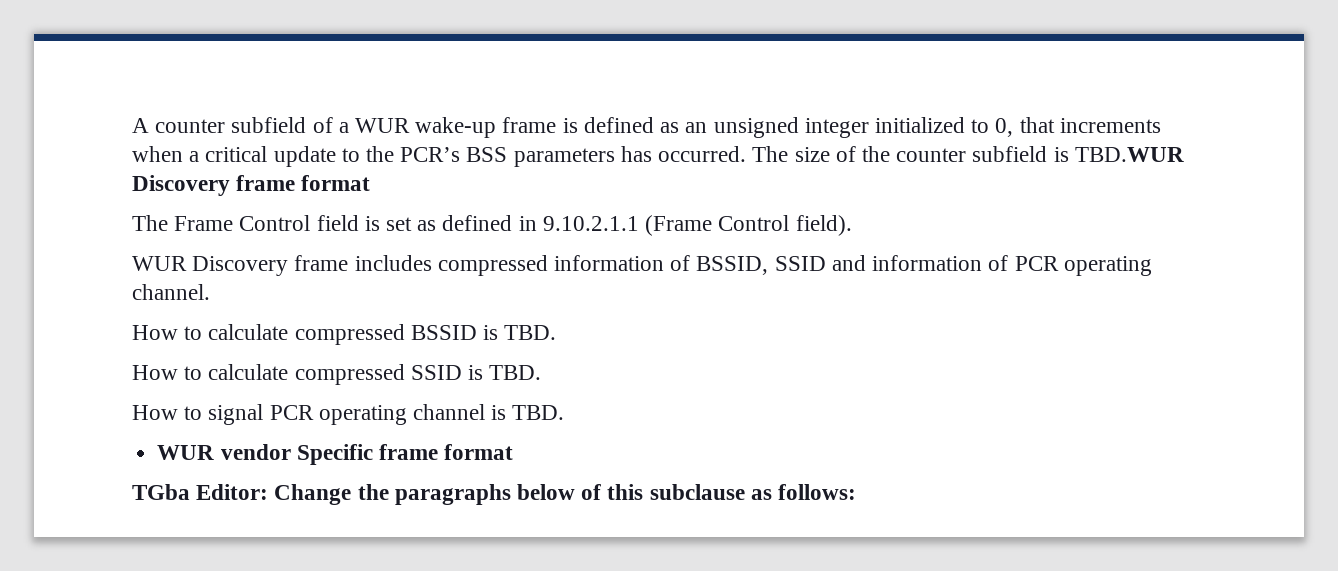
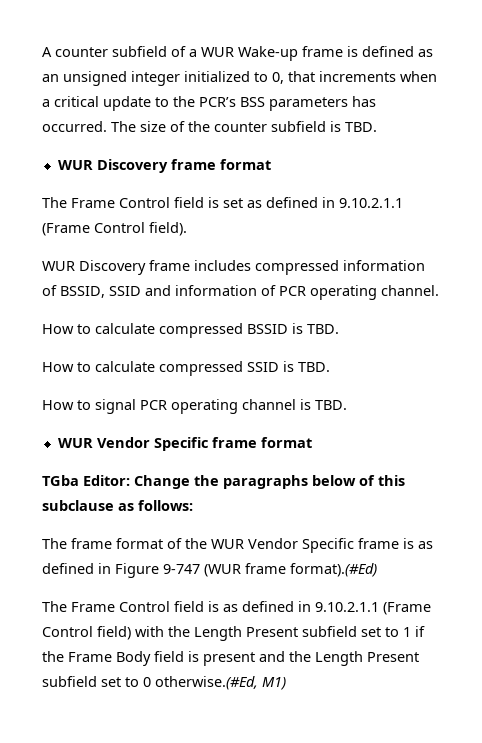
- A counter subfield of a WUR wake-up frame is defined as an unsigned integer initialized to 0, that increments when a critical update to the PCR’s BSS parameters has occurred.
+ A counter subfield of a WUR Wake-up frame is defined as an unsigned integer initialized to 0, that increments when a critical update to the PCR’s BSS parameters has occurred.
- The size of the counter subfield is TBD.WUR Discovery frame format
+ The size of the counter subfield is TBD.
+ WUR Discovery frame format
- WUR vendor Specific frame format
+ WUR Vendor Specific frame format
+ The frame format of the WUR Vendor Specific frame is as defined in Figure 9-747 (WUR frame format).(#Ed)
+ The Frame Control field is as defined in 9.10.2.1.1 (Frame Control field) with the Length Present subfield set to 1 if the Frame Body field is present and the Length Present subfield set to 0 otherwise.(#Ed, M1)

